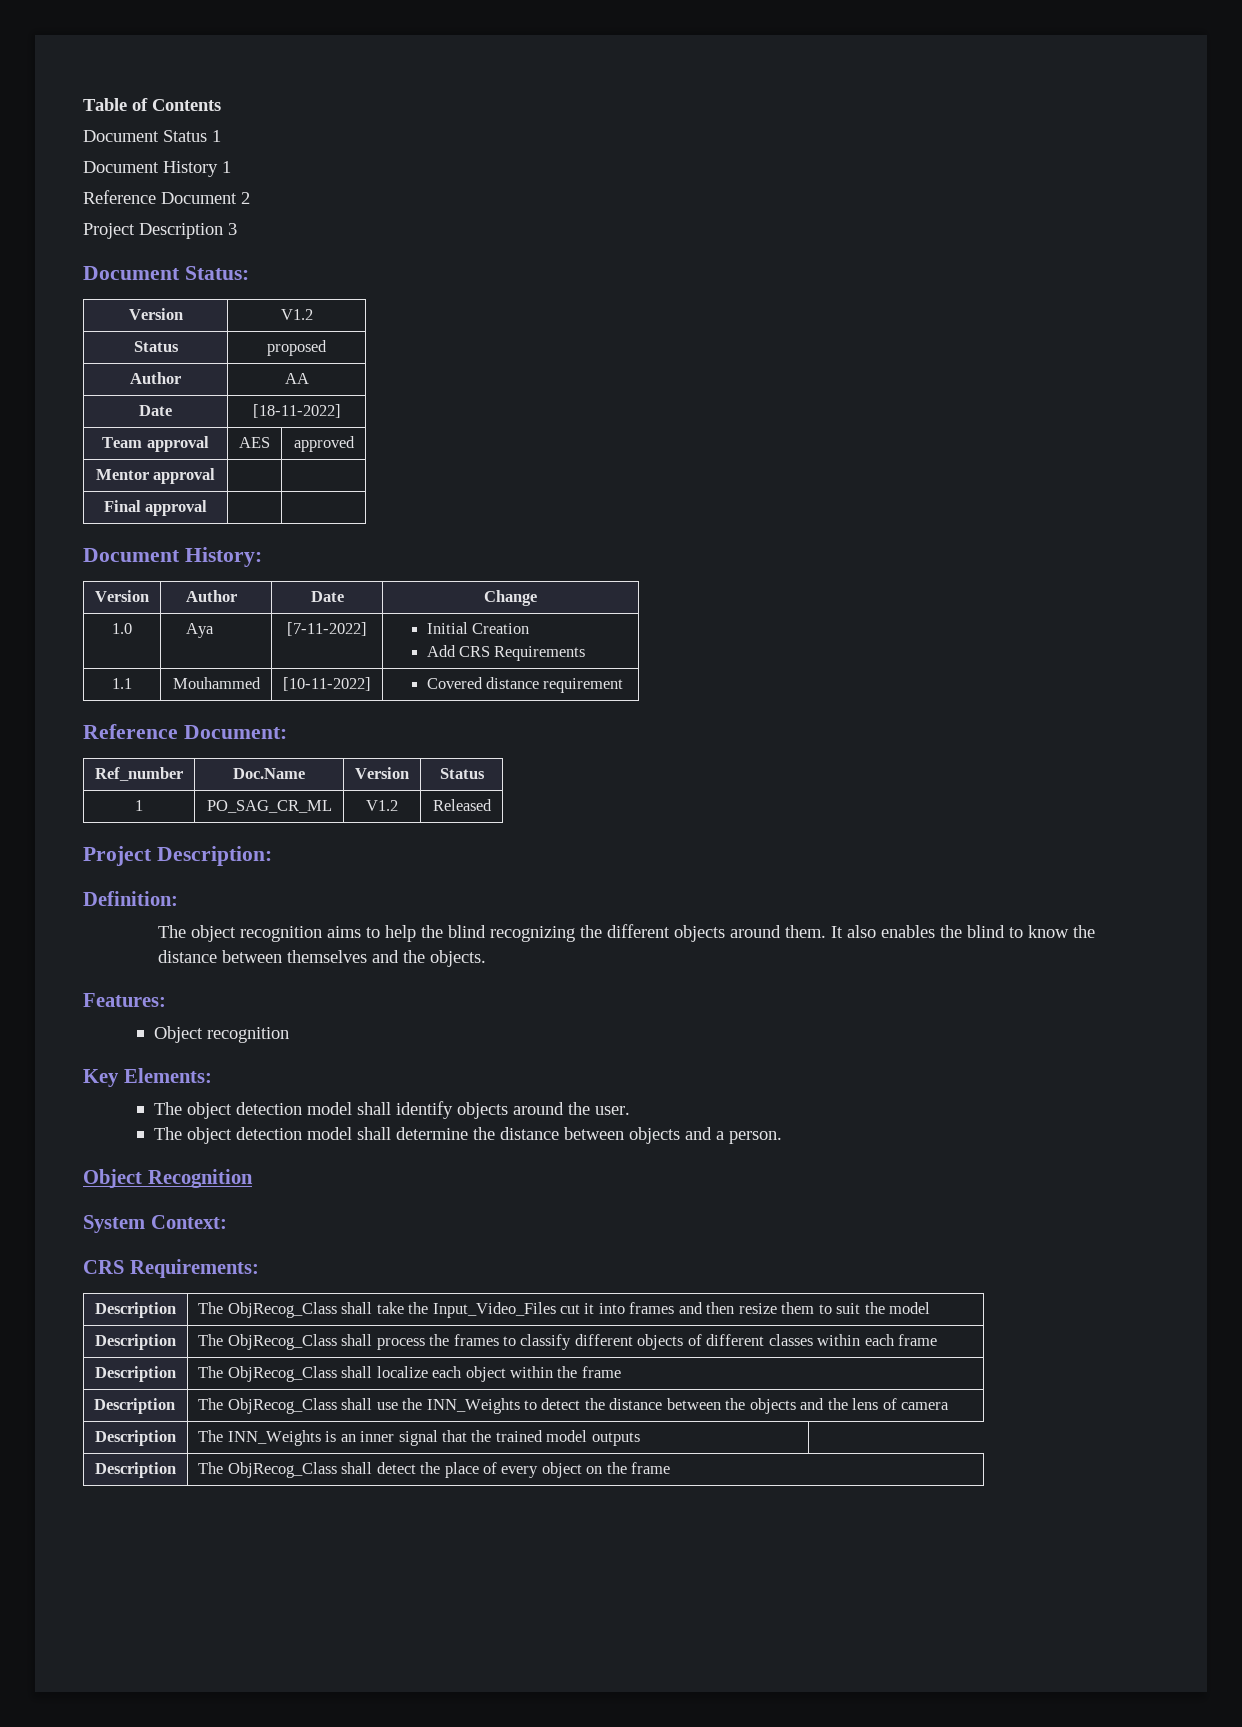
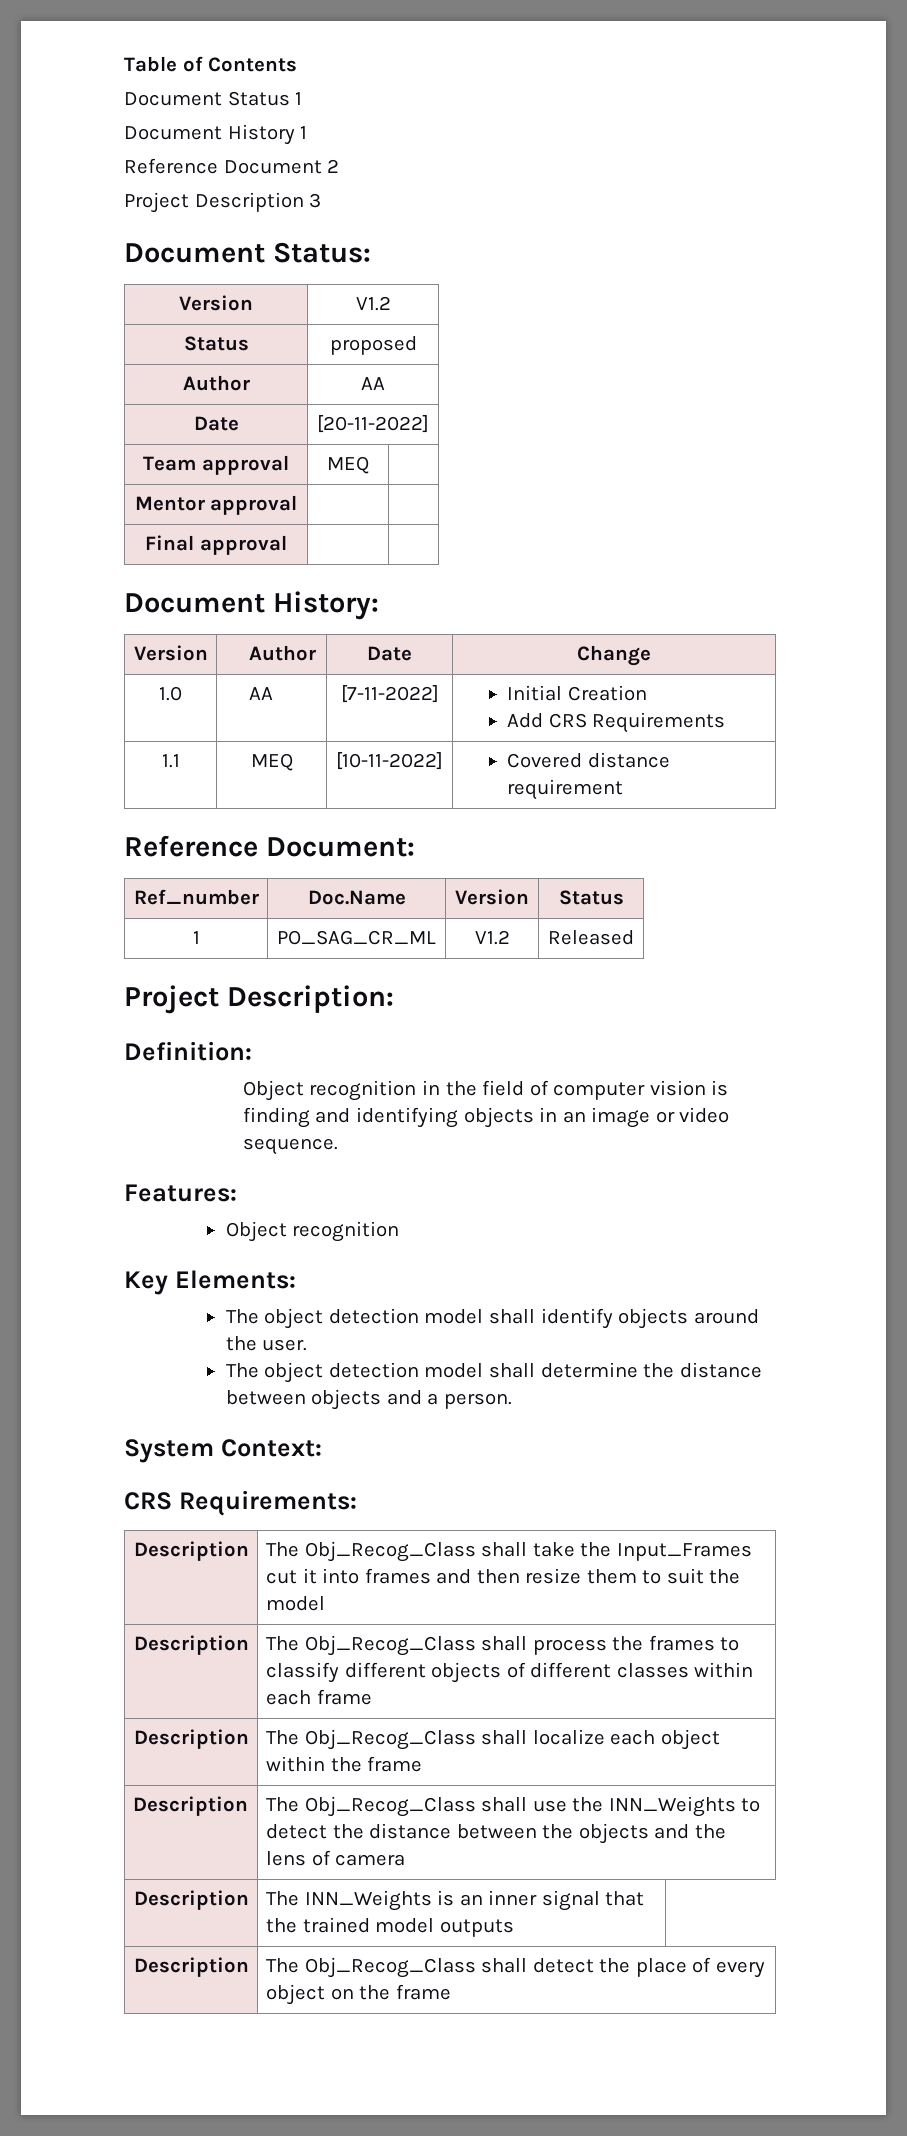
- Date | [18-11-2022]
+ Date | [20-11-2022]
- Team approval | AES | approved
+ Team approval | MEQ |
- 1.0 | Aya | [7-11-2022] | Initial Creation
+ 1.0 | AA | [7-11-2022] | Initial Creation
- 1.1 | Mouhammed | [10-11-2022] | Covered distance requirement
+ 1.1 | MEQ | [10-11-2022] | Covered distance requirement
- The object recognition aims to help the blind recognizing the different objects around them. It also enables the blind to know the distance between themselves and the objects.
+ Object recognition in the field of computer vision is finding and identifying objects in an image or video sequence.
- Object Recognition
- Description | The ObjRecog_Class shall take the Input_Video_Files cut it into frames and then resize them to suit the model
+ Description | The Obj_Recog_Class shall take the Input_Frames cut it into frames and then resize them to suit the model
- Description | The ObjRecog_Class shall process the frames to classify different objects of different classes within each frame
+ Description | The Obj_Recog_Class shall process the frames to classify different objects of different classes within each frame
- Description | The ObjRecog_Class shall localize each object within the frame
+ Description | The Obj_Recog_Class shall localize each object within the frame
- Description | The ObjRecog_Class shall use the INN_Weights to detect the distance between the objects and the lens of camera
+ Description | The Obj_Recog_Class shall use the INN_Weights to detect the distance between the objects and the lens of camera
- Description | The ObjRecog_Class shall detect the place of every object on the frame
+ Description | The Obj_Recog_Class shall detect the place of every object on the frame

